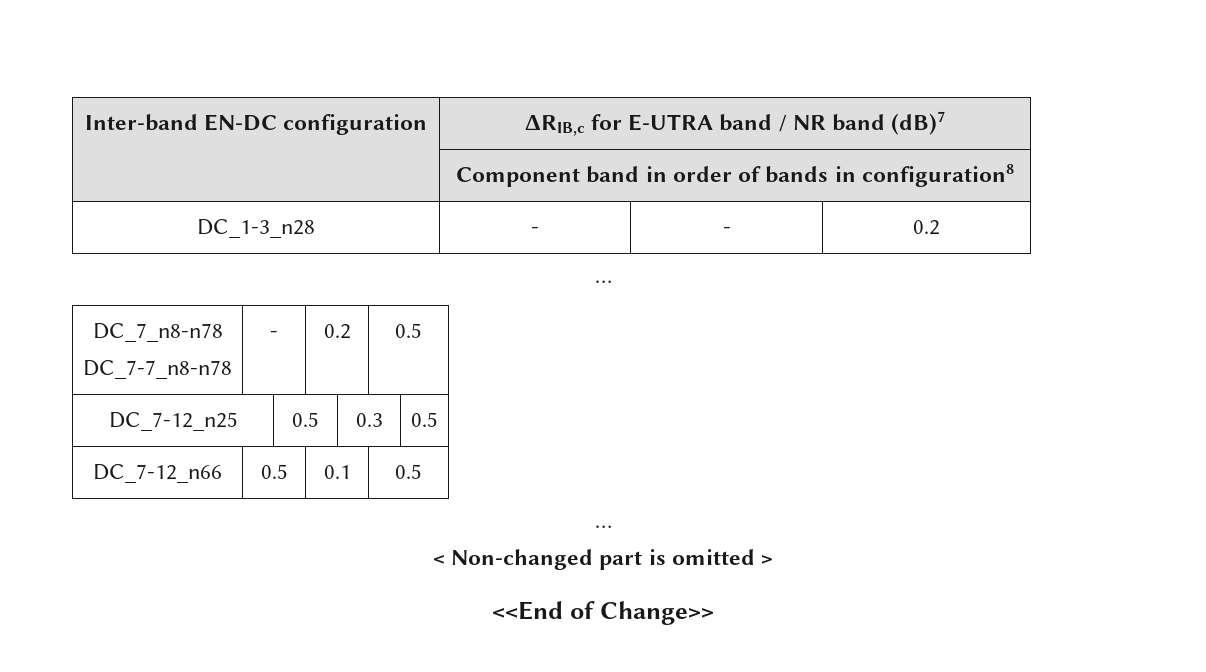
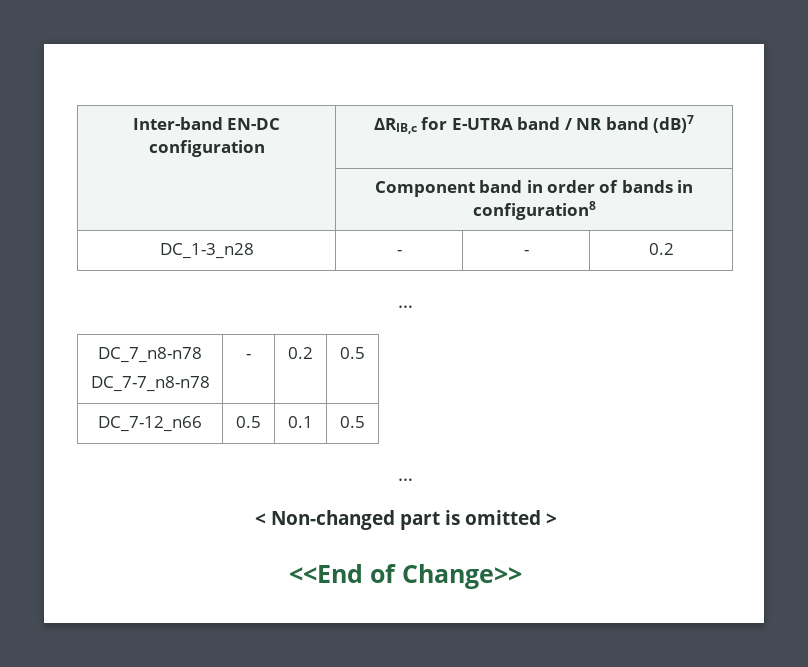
- DC_7-12_n25 | 0.5 | 0.3 | 0.5

